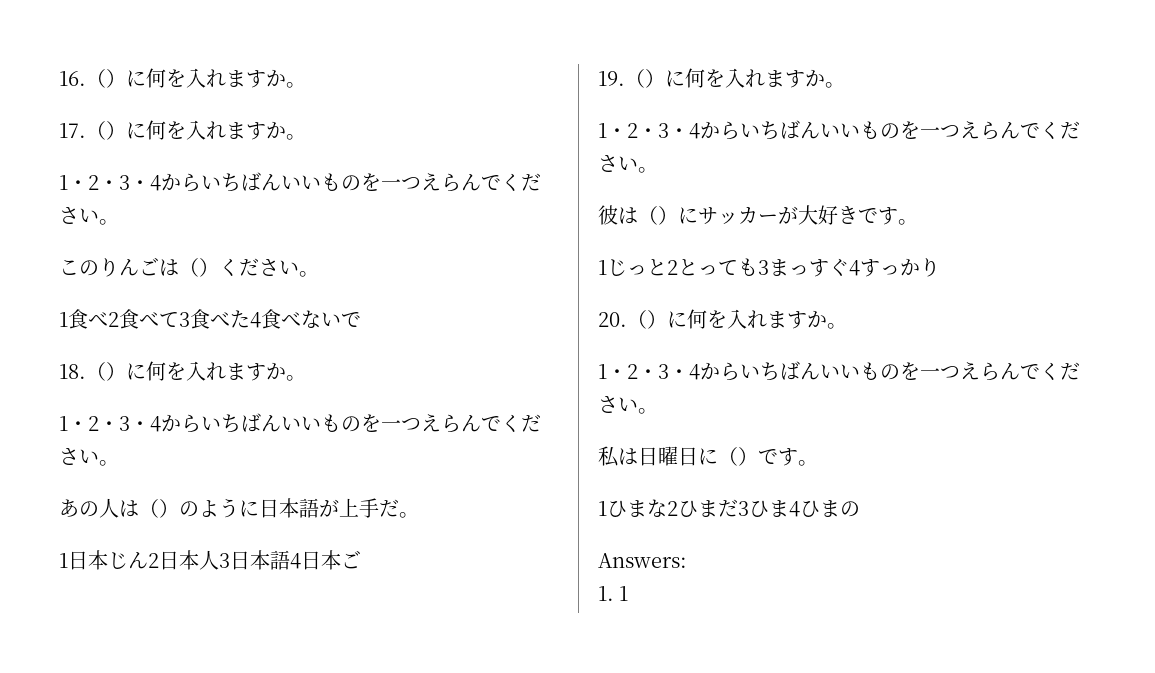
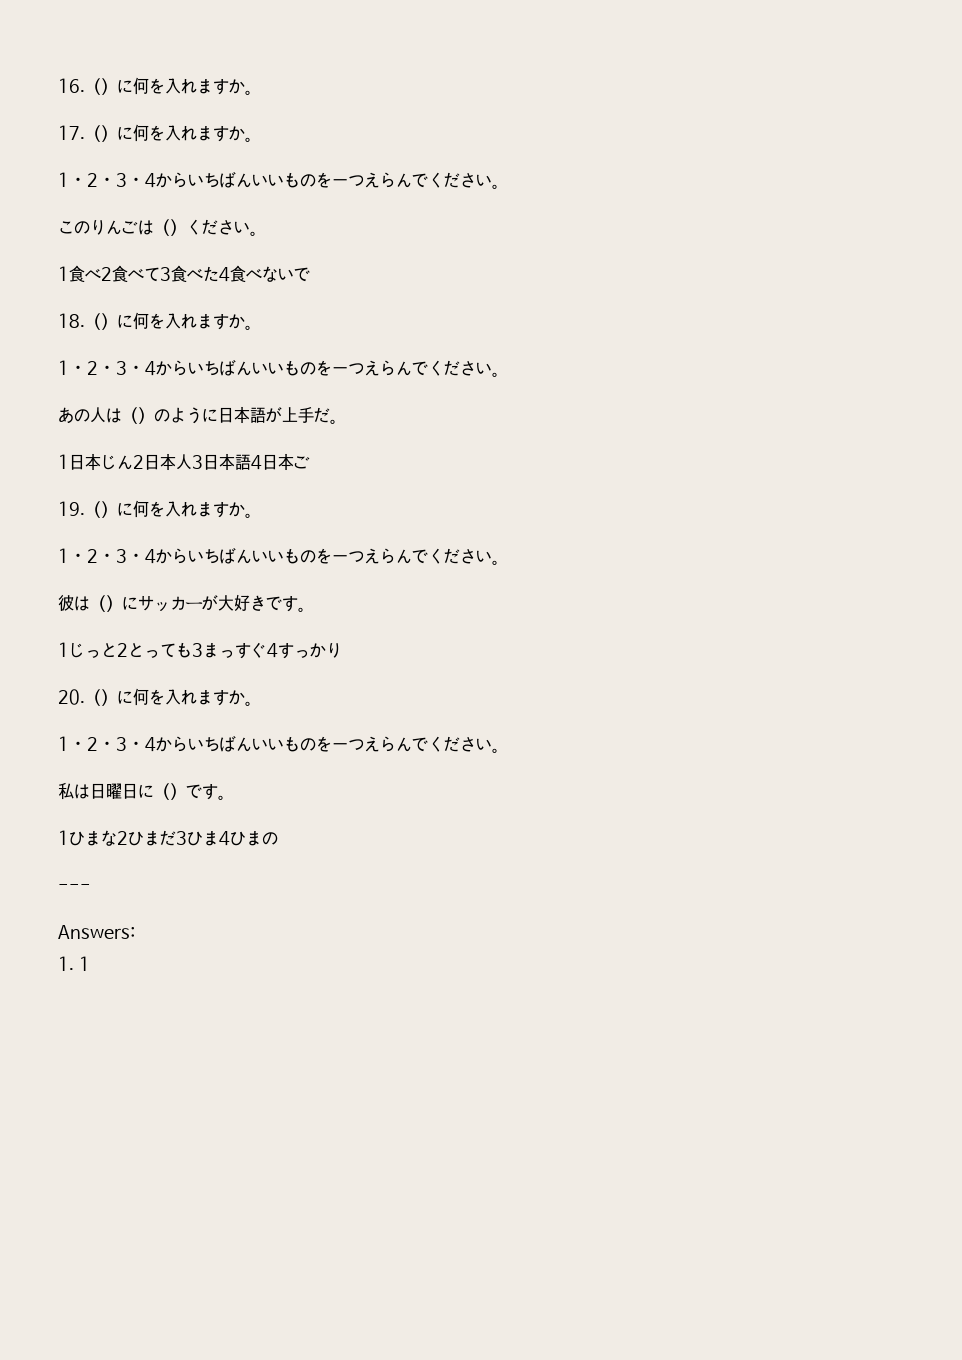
+ ---

